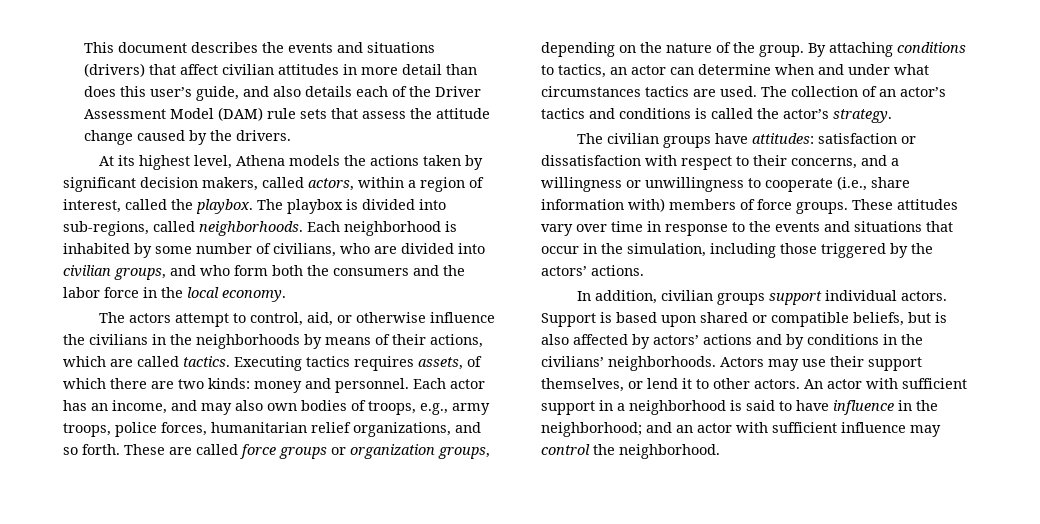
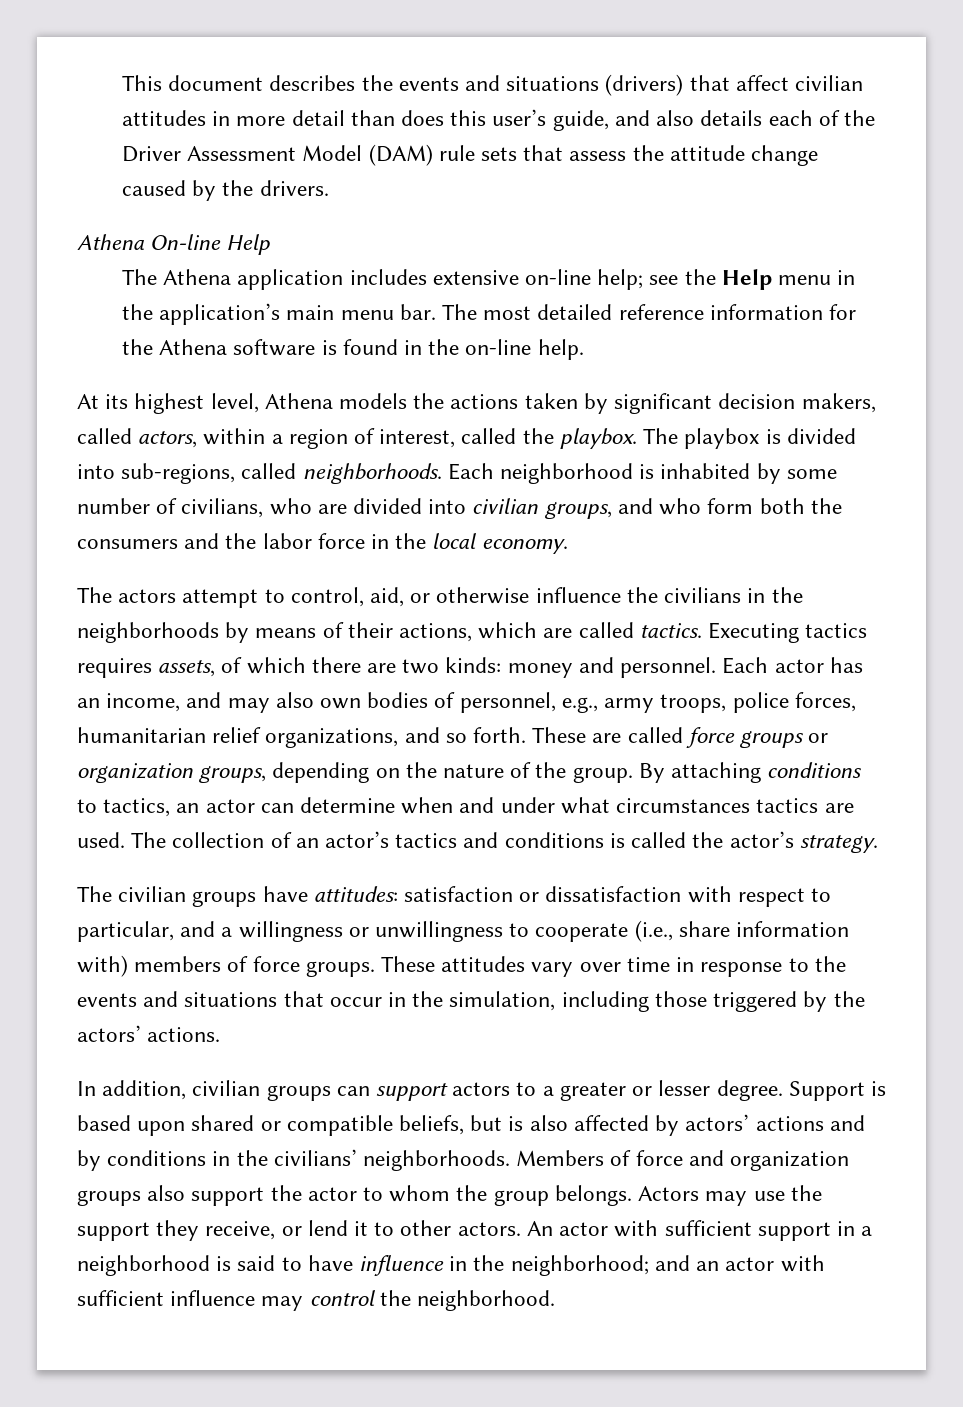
+ Athena On-line Help
+ The Athena application includes extensive on-line help; see the Help menu in the application’s main menu bar. The most detailed reference information for the Athena software is found in the on-line help.
- Each actor has an income, and may also own bodies of troops, e.g., army troops, police forces, humanitarian relief organizations, and so forth.
+ Each actor has an income, and may also own bodies of personnel, e.g., army troops, police forces, humanitarian relief organizations, and so forth.
- The civilian groups have attitudes: satisfaction or dissatisfaction with respect to their concerns, and a willingness or unwillingness to cooperate (i.e., share information with) members of force groups.
+ The civilian groups have attitudes: satisfaction or dissatisfaction with respect to particular, and a willingness or unwillingness to cooperate (i.e., share information with) members of force groups.
- In addition, civilian groups support individual actors.
+ In addition, civilian groups can support actors to a greater or lesser degree.
- Actors may use their support themselves, or lend it to other actors.
+ Members of force and organization groups also support the actor to whom the group belongs. Actors may use the support they receive, or lend it to other actors.

